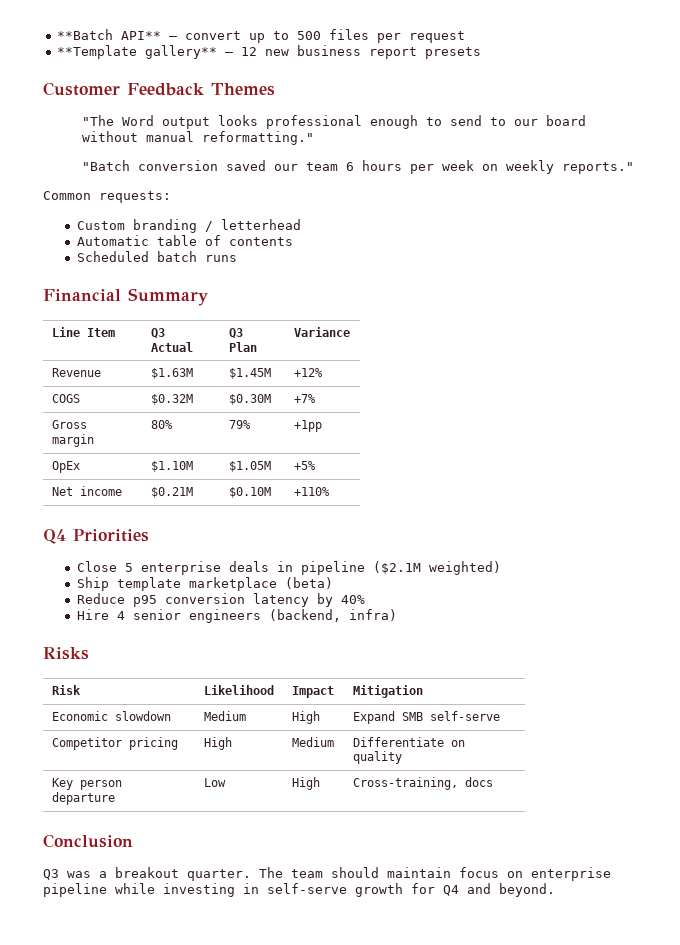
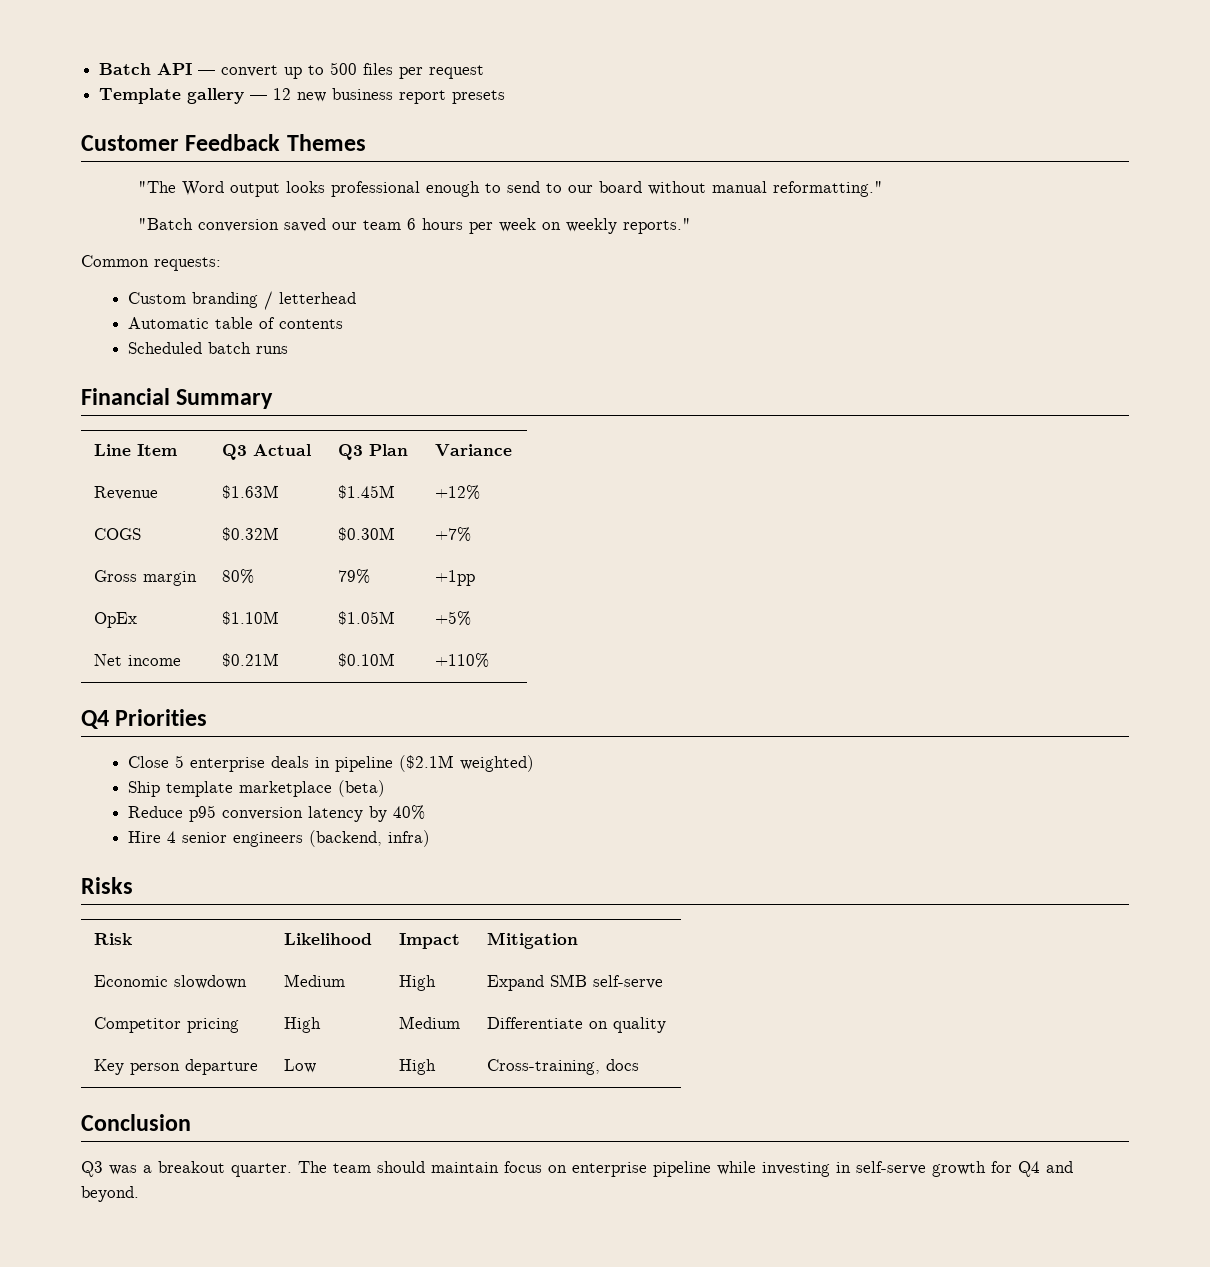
- **Batch API** — convert up to 500 files per request
+ Batch API — convert up to 500 files per request
- **Template gallery** — 12 new business report presets
+ Template gallery — 12 new business report presets

